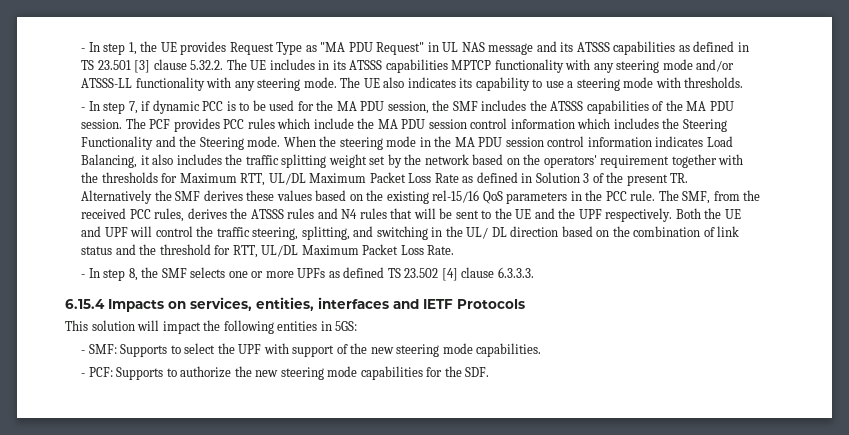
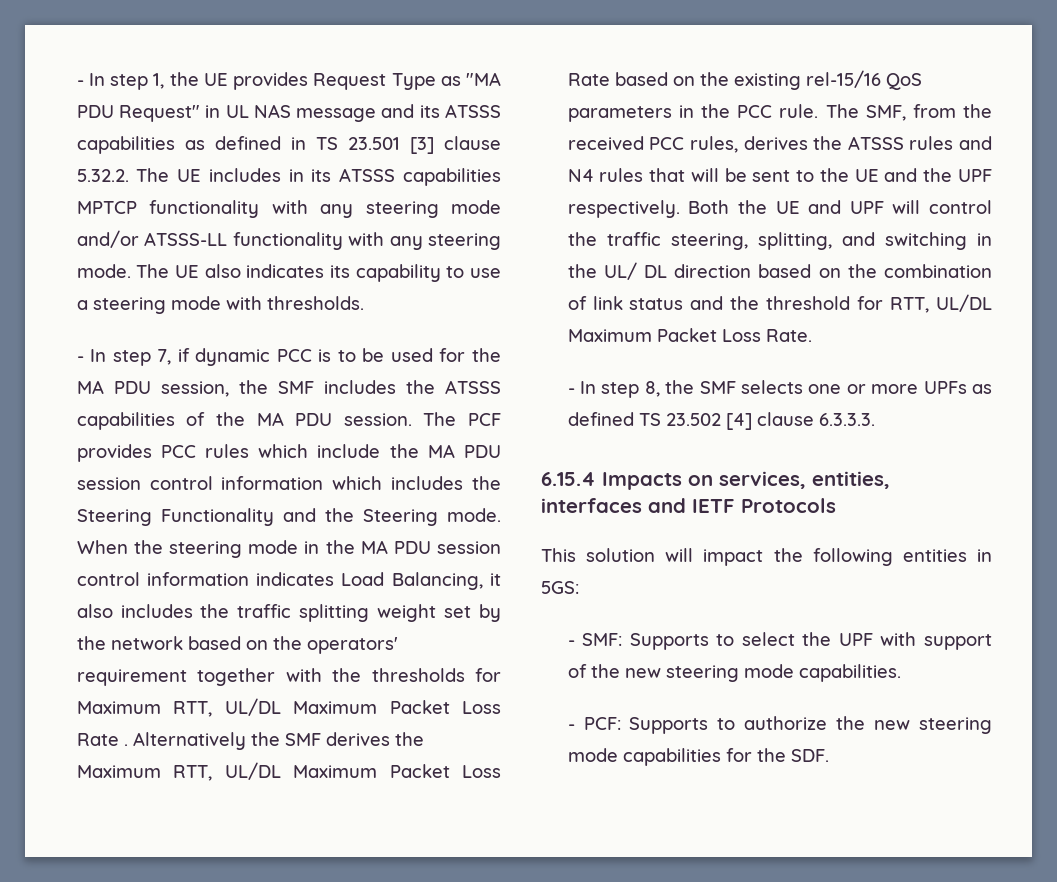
- When the steering mode in the MA PDU session control information indicates Load Balancing, it also includes the traffic splitting weight set by the network based on the operators' requirement together with the thresholds for Maximum RTT, UL/DL Maximum Packet Loss Rate as defined in Solution 3 of the present TR. Alternatively the SMF derives these values based on the existing rel-15/16 QoS parameters in the PCC rule.
+ When the steering mode in the MA PDU session control information indicates Load Balancing, it also includes the traffic splitting weight set by the network based on the operators' requirement together with the thresholds for Maximum RTT, UL/DL Maximum Packet Loss Rate . Alternatively the SMF derives the Maximum RTT, UL/DL Maximum Packet Loss Rate based on the existing rel-15/16 QoS parameters in the PCC rule.

